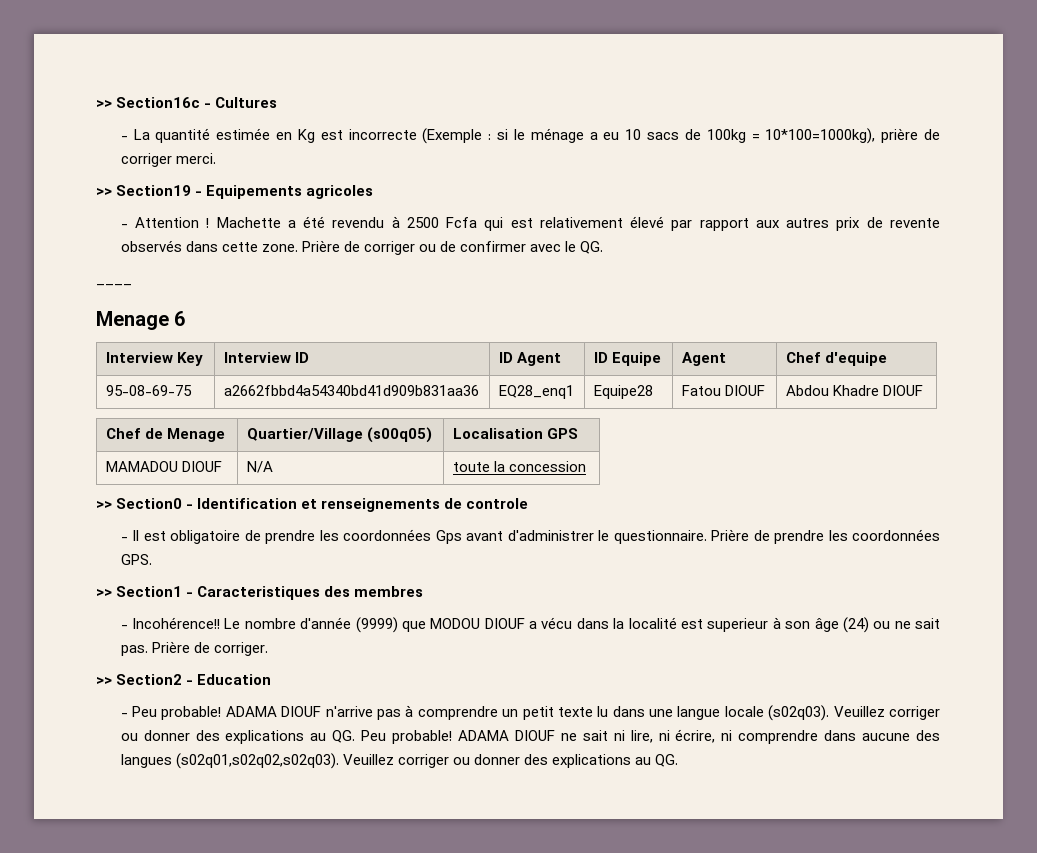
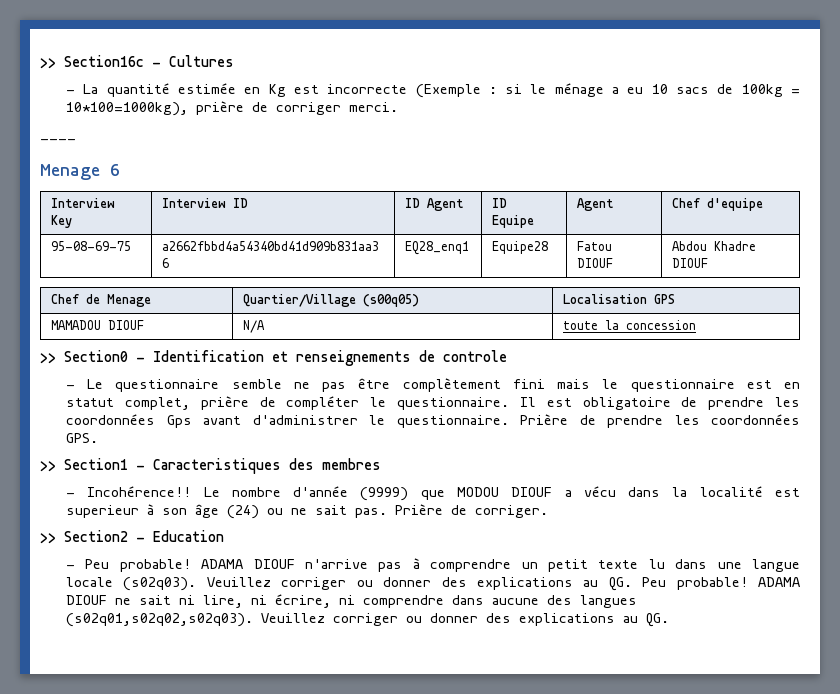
- >> Section19 - Equipements agricoles
- - Attention ! Machette a été revendu à 2500 Fcfa qui est relativement élevé par rapport aux autres prix de revente observés dans cette zone. Prière de corriger ou de confirmer avec le QG.
- - Il est obligatoire de prendre les coordonnées Gps avant d'administrer le questionnaire.
+ - Le questionnaire semble ne pas être complètement fini mais le questionnaire est en statut complet, prière de compléter le questionnaire. Il est obligatoire de prendre les coordonnées Gps avant d'administrer le questionnaire.

